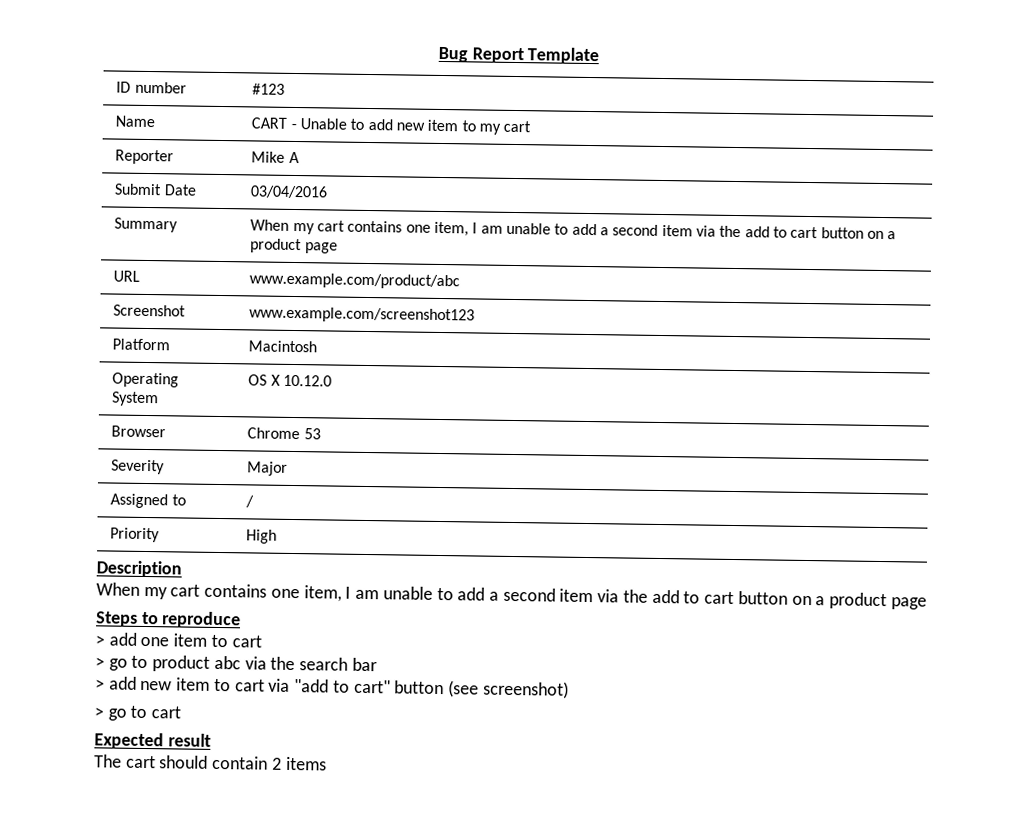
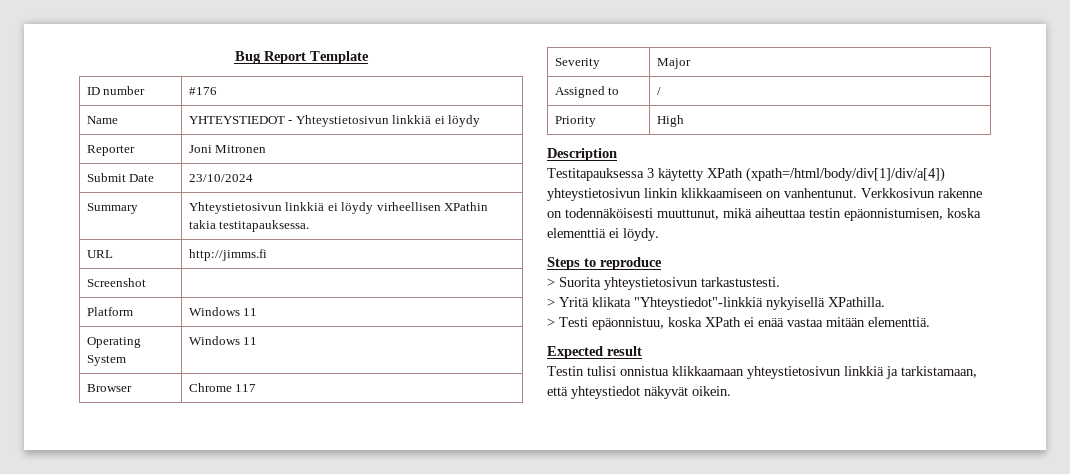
- ID number | #123
+ ID number | #176
- Name | CART - Unable to add new item to my cart
+ Name | YHTEYSTIEDOT - Yhteystietosivun linkkiä ei löydy
- Reporter | Mike A
+ Reporter | Joni Mitronen
- Submit Date | 03/04/2016
+ Submit Date | 23/10/2024
- Summary | When my cart contains one item, I am unable to add a second item via the add to cart button on a product page
+ Summary | Yhteystietosivun linkkiä ei löydy virheellisen XPathin takia testitapauksessa.
- URL | www.example.com/product/abc
+ URL | http://jimms.fi
- Screenshot | www.example.com/screenshot123
+ Screenshot |
- Platform | Macintosh
+ Platform | Windows 11
- Operating System | OS X 10.12.0
+ Operating System | Windows 11
- Browser | Chrome 53
+ Browser | Chrome 117
  Description
- When my cart contains one item, I am unable to add a second item via the add to cart button on a product page
+ Testitapauksessa 3 käytetty XPath (xpath=/html/body/div[1]/div/a[4]) yhteystietosivun linkin klikkaamiseen on vanhentunut. Verkkosivun rakenne on todennäköisesti muuttunut, mikä aiheuttaa testin epäonnistumisen, koska elementtiä ei löydy.
  Steps to reproduce
- > add one item to cart
- > go to product abc via the search bar
- > add new item to cart via "add to cart" button (see screenshot)
- > go to cart
+ > Suorita yhteystietosivun tarkastustesti.
+ > Yritä klikata "Yhteystiedot"-linkkiä nykyisellä XPathilla.
+ > Testi epäonnistuu, koska XPath ei enää vastaa mitään elementtiä.
  Expected result
- The cart should contain 2 items
+ Testin tulisi onnistua klikkaamaan yhteystietosivun linkkiä ja tarkistamaan, että yhteystiedot näkyvät oikein.

